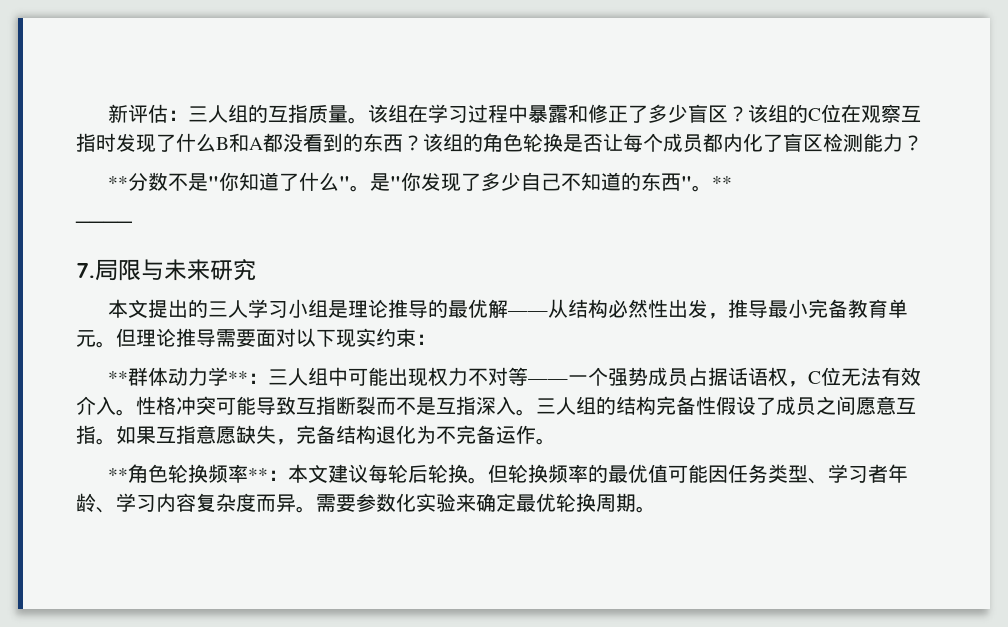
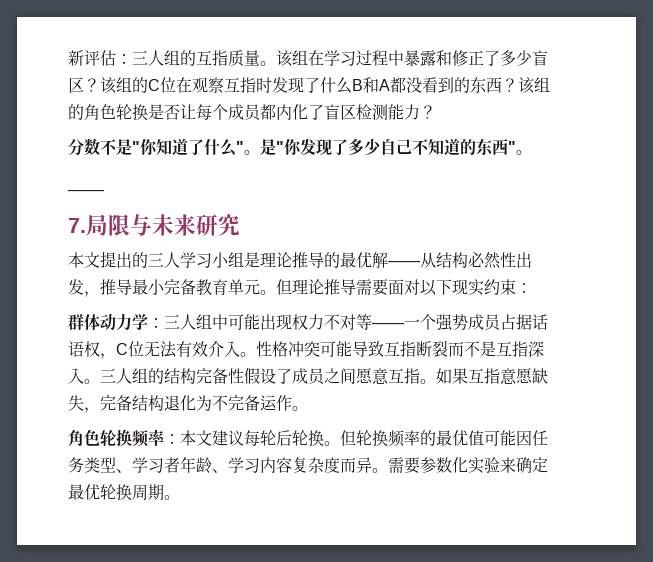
- **分数不是"你知道了什么"。
+ 分数不是"你知道了什么"。
- 是"你发现了多少自己不知道的东西"。**
- ────
+ 是"你发现了多少自己不知道的东西"。
+ ____
- **群体动力学**：三人组中可能出现权力不对等——一个强势成员占据话语权，C位无法有效介入。
+ 群体动力学：三人组中可能出现权力不对等——一个强势成员占据话语权，C位无法有效介入。
- **角色轮换频率**：本文建议每轮后轮换。
+ 角色轮换频率：本文建议每轮后轮换。

